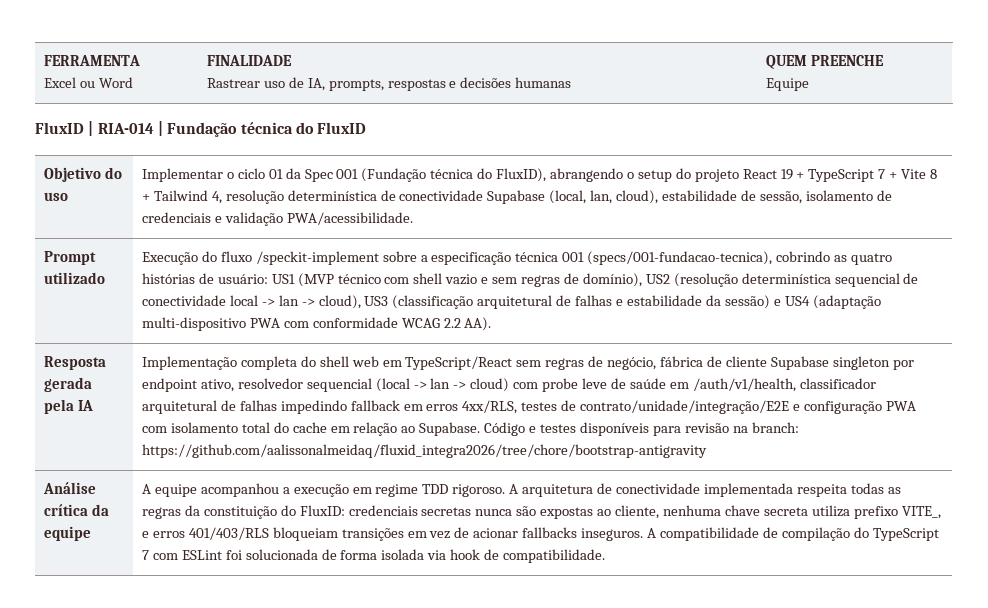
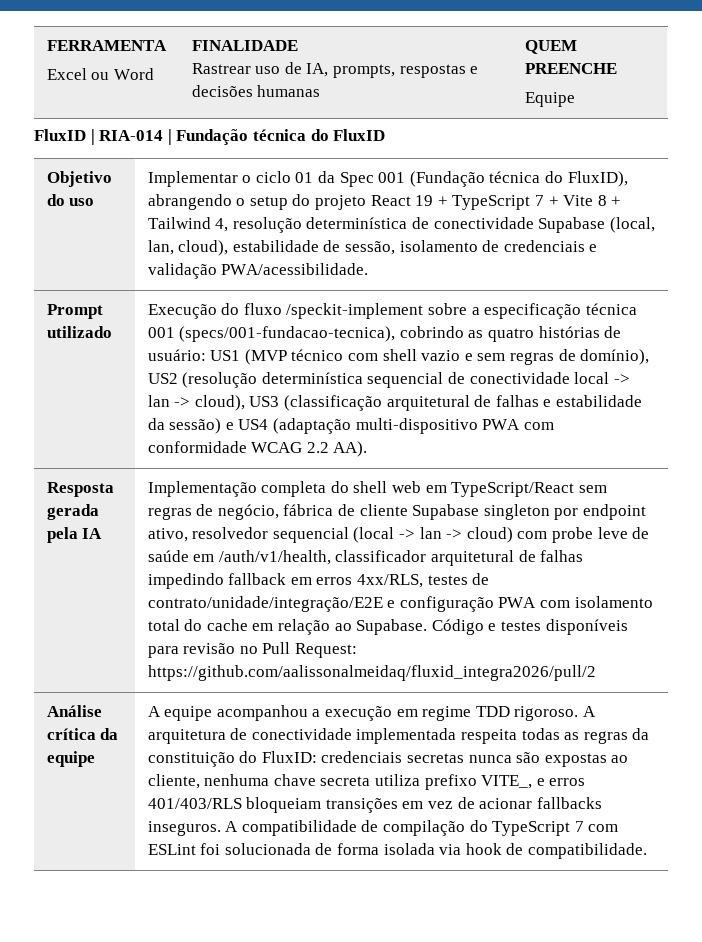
- Código e testes disponíveis para revisão na branch: https://github.com/aalissonalmeidaq/fluxid_integra2026/tree/chore/bootstrap-antigravity
+ Código e testes disponíveis para revisão no Pull Request: https://github.com/aalissonalmeidaq/fluxid_integra2026/pull/2

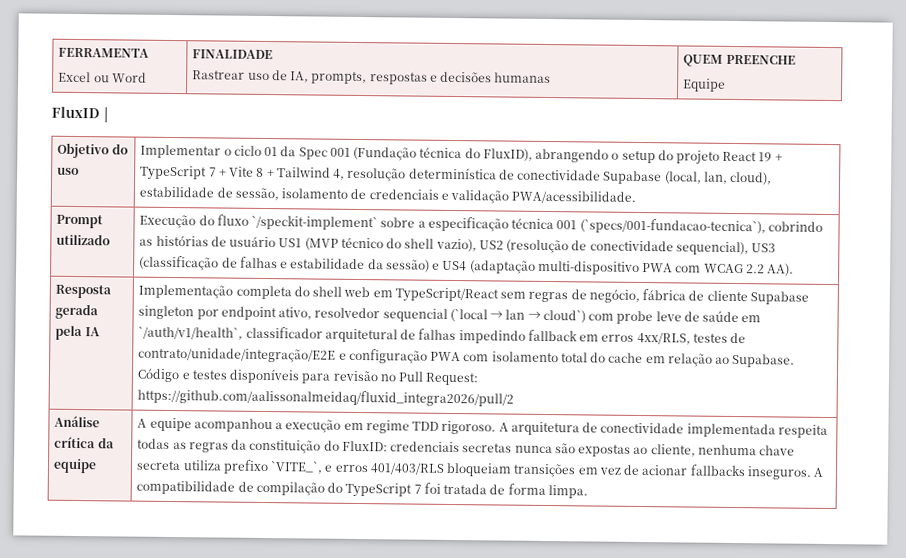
- FluxID | RIA-014 | Fundação técnica do FluxID
+ FluxID |
- Execução do fluxo /speckit-implement sobre a especificação técnica 001 (specs/001-fundacao-tecnica), cobrindo as quatro histórias de usuário: US1 (MVP técnico com shell vazio e sem regras de domínio), US2 (resolução determinística sequencial de conectividade local -> lan -> cloud), US3 (classificação arquitetural de falhas e estabilidade da sessão) e US4 (adaptação multi-dispositivo PWA com conformidade WCAG 2.2 AA).
+ Execução do fluxo `/speckit-implement` sobre a especificação técnica 001 (`specs/001-fundacao-tecnica`), cobrindo as histórias de usuário US1 (MVP técnico do shell vazio), US2 (resolução de conectividade sequencial), US3 (classificação de falhas e estabilidade da sessão) e US4 (adaptação multi-dispositivo PWA com WCAG 2.2 AA).
- Implementação completa do shell web em TypeScript/React sem regras de negócio, fábrica de cliente Supabase singleton por endpoint ativo, resolvedor sequencial (local -> lan -> cloud) com probe leve de saúde em /auth/v1/health, classificador arquitetural de falhas impedindo fallback em erros 4xx/RLS, testes de contrato/unidade/integração/E2E e configuração PWA com isolamento total do cache em relação ao Supabase.
+ Implementação completa do shell web em TypeScript/React sem regras de negócio, fábrica de cliente Supabase singleton por endpoint ativo, resolvedor sequencial (`local → lan → cloud`) com probe leve de saúde em `/auth/v1/health`, classificador arquitetural de falhas impedindo fallback em erros 4xx/RLS, testes de contrato/unidade/integração/E2E e configuração PWA com isolamento total do cache em relação ao Supabase.
- A arquitetura de conectividade implementada respeita todas as regras da constituição do FluxID: credenciais secretas nunca são expostas ao cliente, nenhuma chave secreta utiliza prefixo VITE_, e erros 401/403/RLS bloqueiam transições em vez de acionar fallbacks inseguros.
+ A arquitetura de conectividade implementada respeita todas as regras da constituição do FluxID: credenciais secretas nunca são expostas ao cliente, nenhuma chave secreta utiliza prefixo `VITE_`, e erros 401/403/RLS bloqueiam transições em vez de acionar fallbacks inseguros.
- A compatibilidade de compilação do TypeScript 7 com ESLint foi solucionada de forma isolada via hook de compatibilidade.
+ A compatibilidade de compilação do TypeScript 7 foi tratada de forma limpa.

